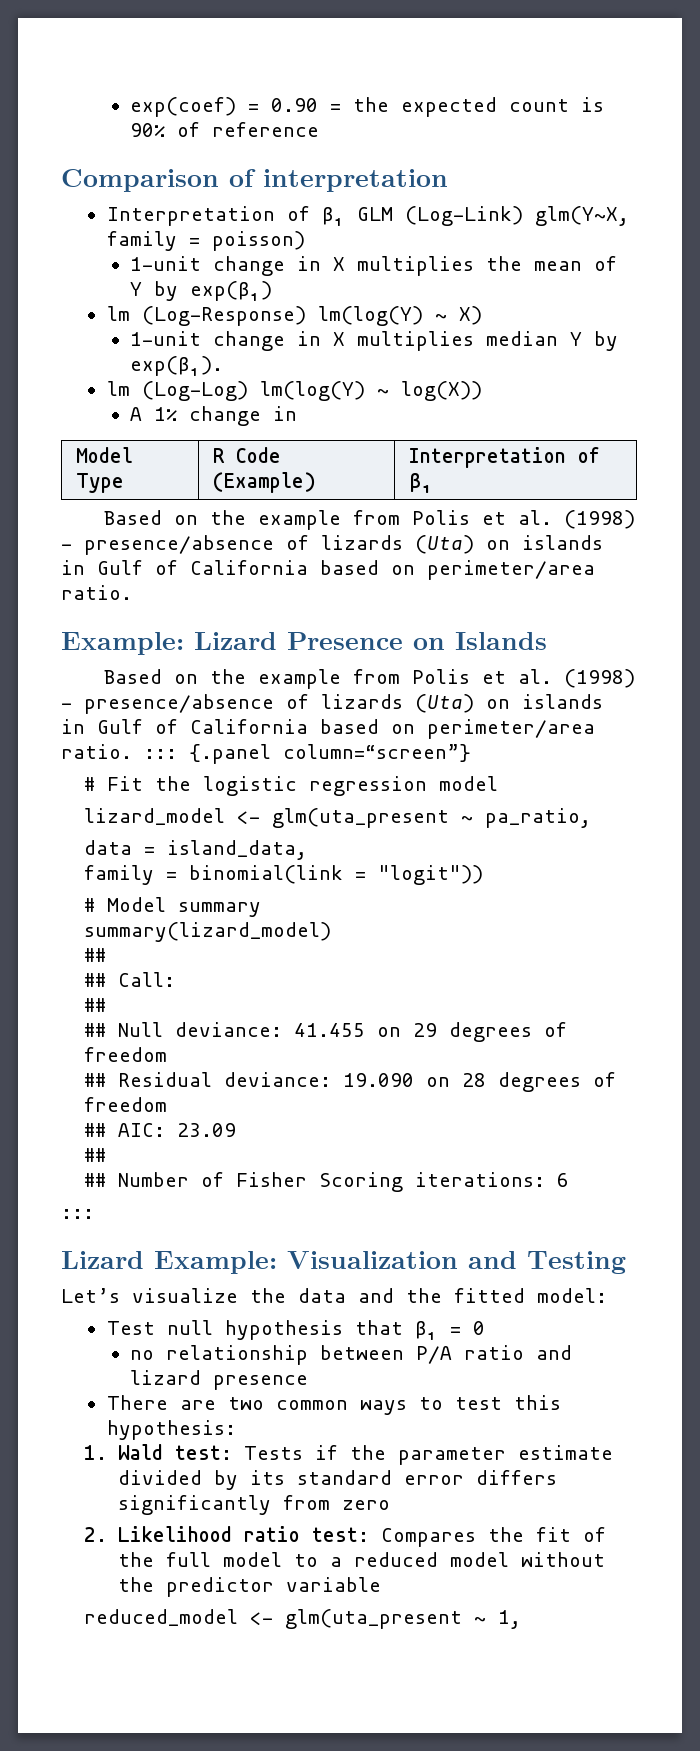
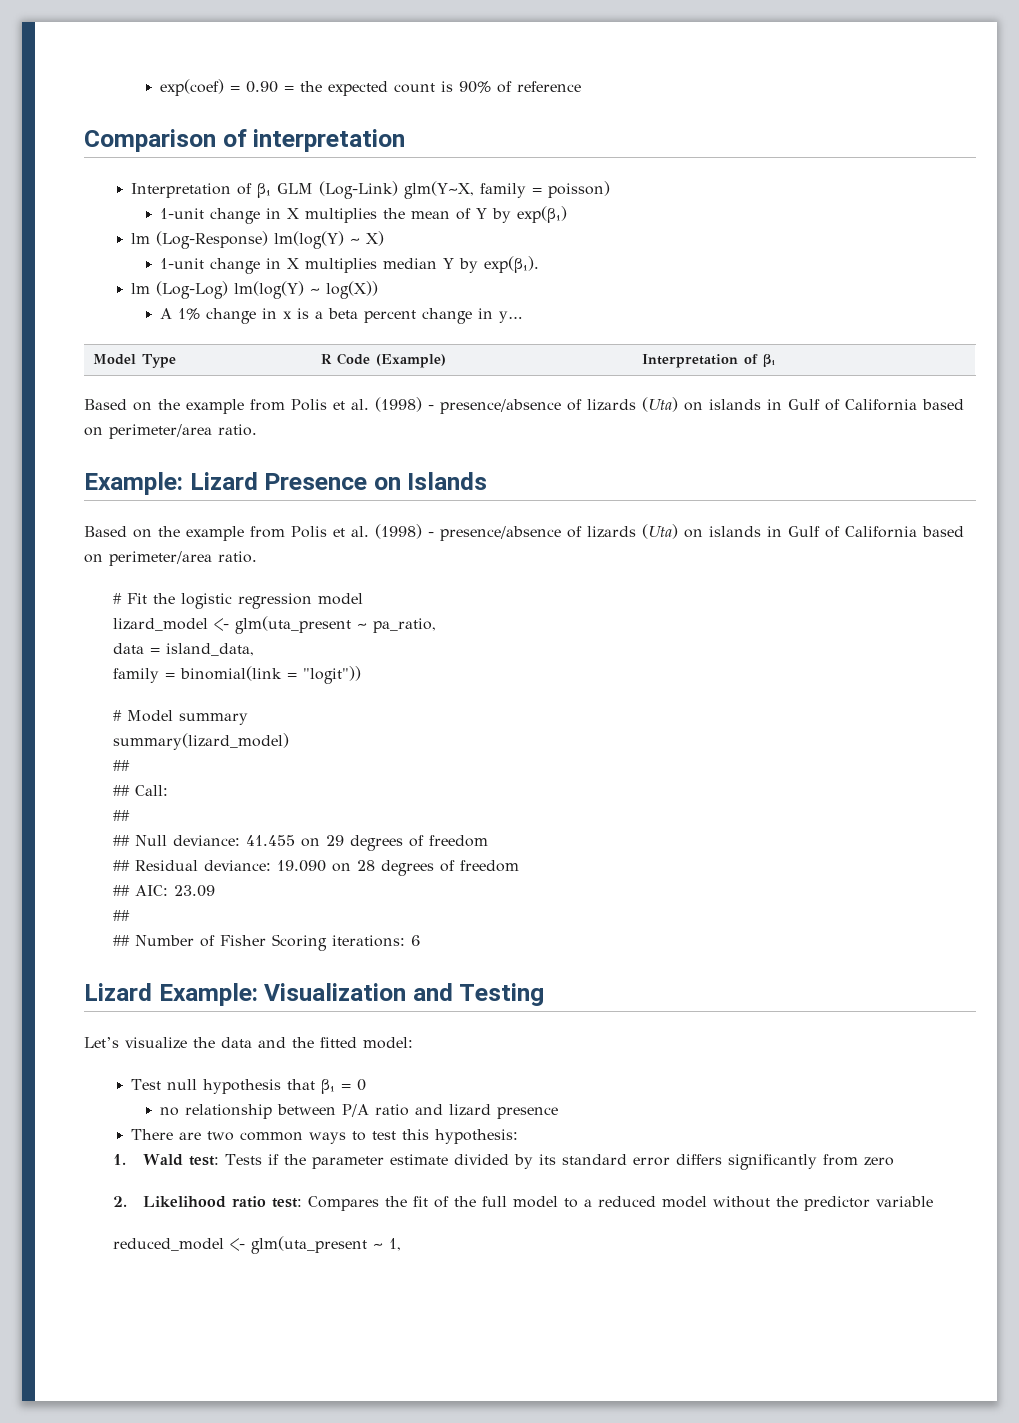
- A 1% change in
+ A 1% change in x is a beta percent change in y…
  Example: Lizard Presence on Islands
- Based on the example from Polis et al. (1998) - presence/absence of lizards (Uta) on islands in Gulf of California based on perimeter/area ratio. ::: {.panel column=“screen”}
+ Based on the example from Polis et al. (1998) - presence/absence of lizards (Uta) on islands in Gulf of California based on perimeter/area ratio.
  ## Number of Fisher Scoring iterations: 6
- :::

